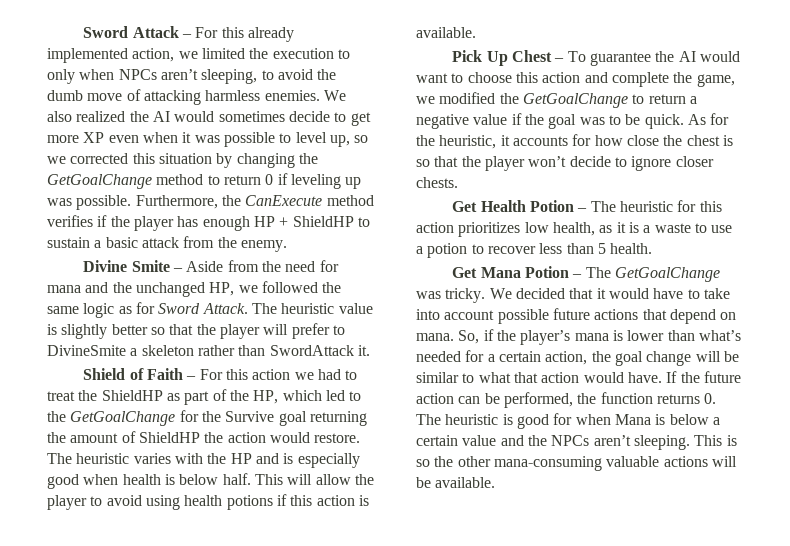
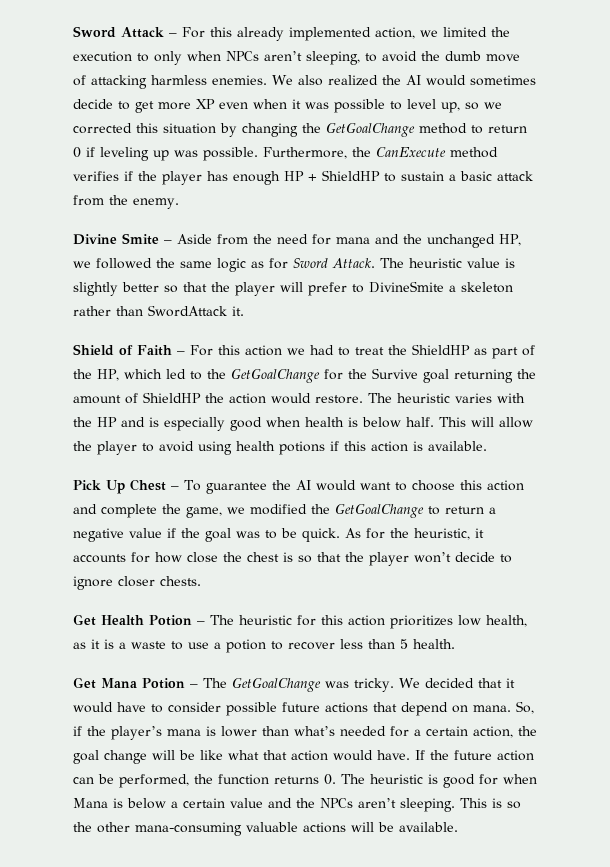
- We decided that it would have to take into account possible future actions that depend on mana.
+ We decided that it would have to consider possible future actions that depend on mana.
- So, if the player’s mana is lower than what’s needed for a certain action, the goal change will be similar to what that action would have.
+ So, if the player’s mana is lower than what’s needed for a certain action, the goal change will be like what that action would have.

